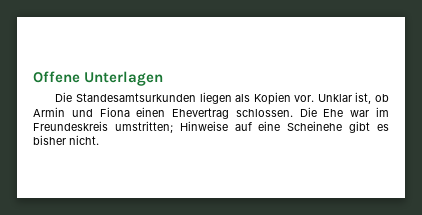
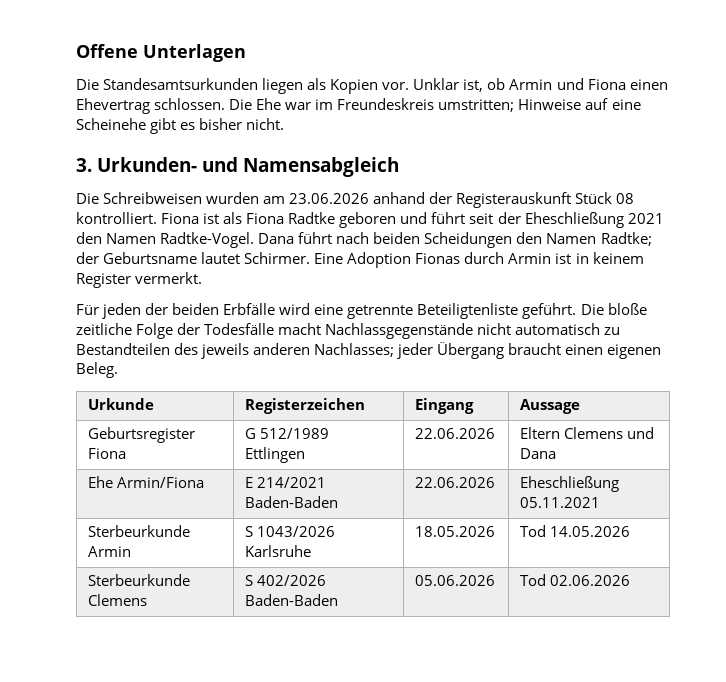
+ 3. Urkunden- und Namensabgleich
+ Die Schreibweisen wurden am 23.06.2026 anhand der Registerauskunft Stück 08 kontrolliert. Fiona ist als Fiona Radtke geboren und führt seit der Eheschließung 2021 den Namen Radtke-Vogel. Dana führt nach beiden Scheidungen den Namen Radtke; der Geburtsname lautet Schirmer. Eine Adoption Fionas durch Armin ist in keinem Register vermerkt.
+ Für jeden der beiden Erbfälle wird eine getrennte Beteiligtenliste geführt. Die bloße zeitliche Folge der Todesfälle macht Nachlassgegenstände nicht automatisch zu Bestandteilen des jeweils anderen Nachlasses; jeder Übergang braucht einen eigenen Beleg.
+ Urkunde | Registerzeichen | Eingang | Aussage
+ Geburtsregister Fiona | G 512/1989 Ettlingen | 22.06.2026 | Eltern Clemens und Dana
+ Ehe Armin/Fiona | E 214/2021 Baden-Baden | 22.06.2026 | Eheschließung 05.11.2021
+ Sterbeurkunde Armin | S 1043/2026 Karlsruhe | 18.05.2026 | Tod 14.05.2026
+ Sterbeurkunde Clemens | S 402/2026 Baden-Baden | 05.06.2026 | Tod 02.06.2026

